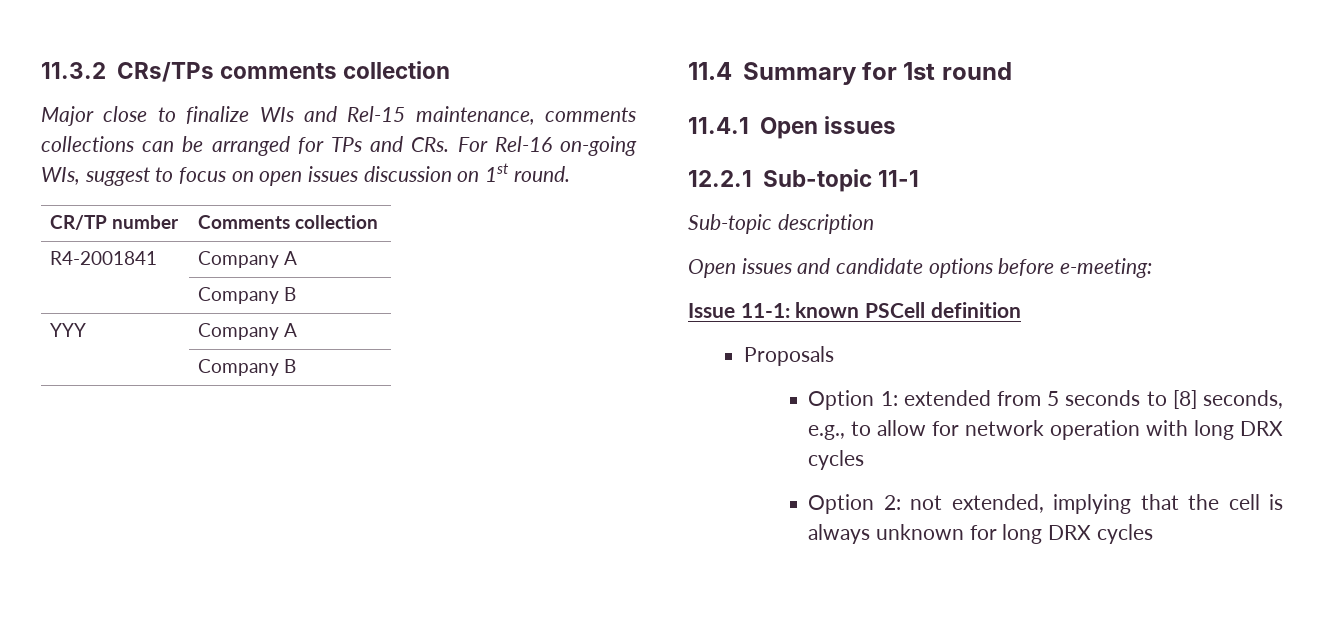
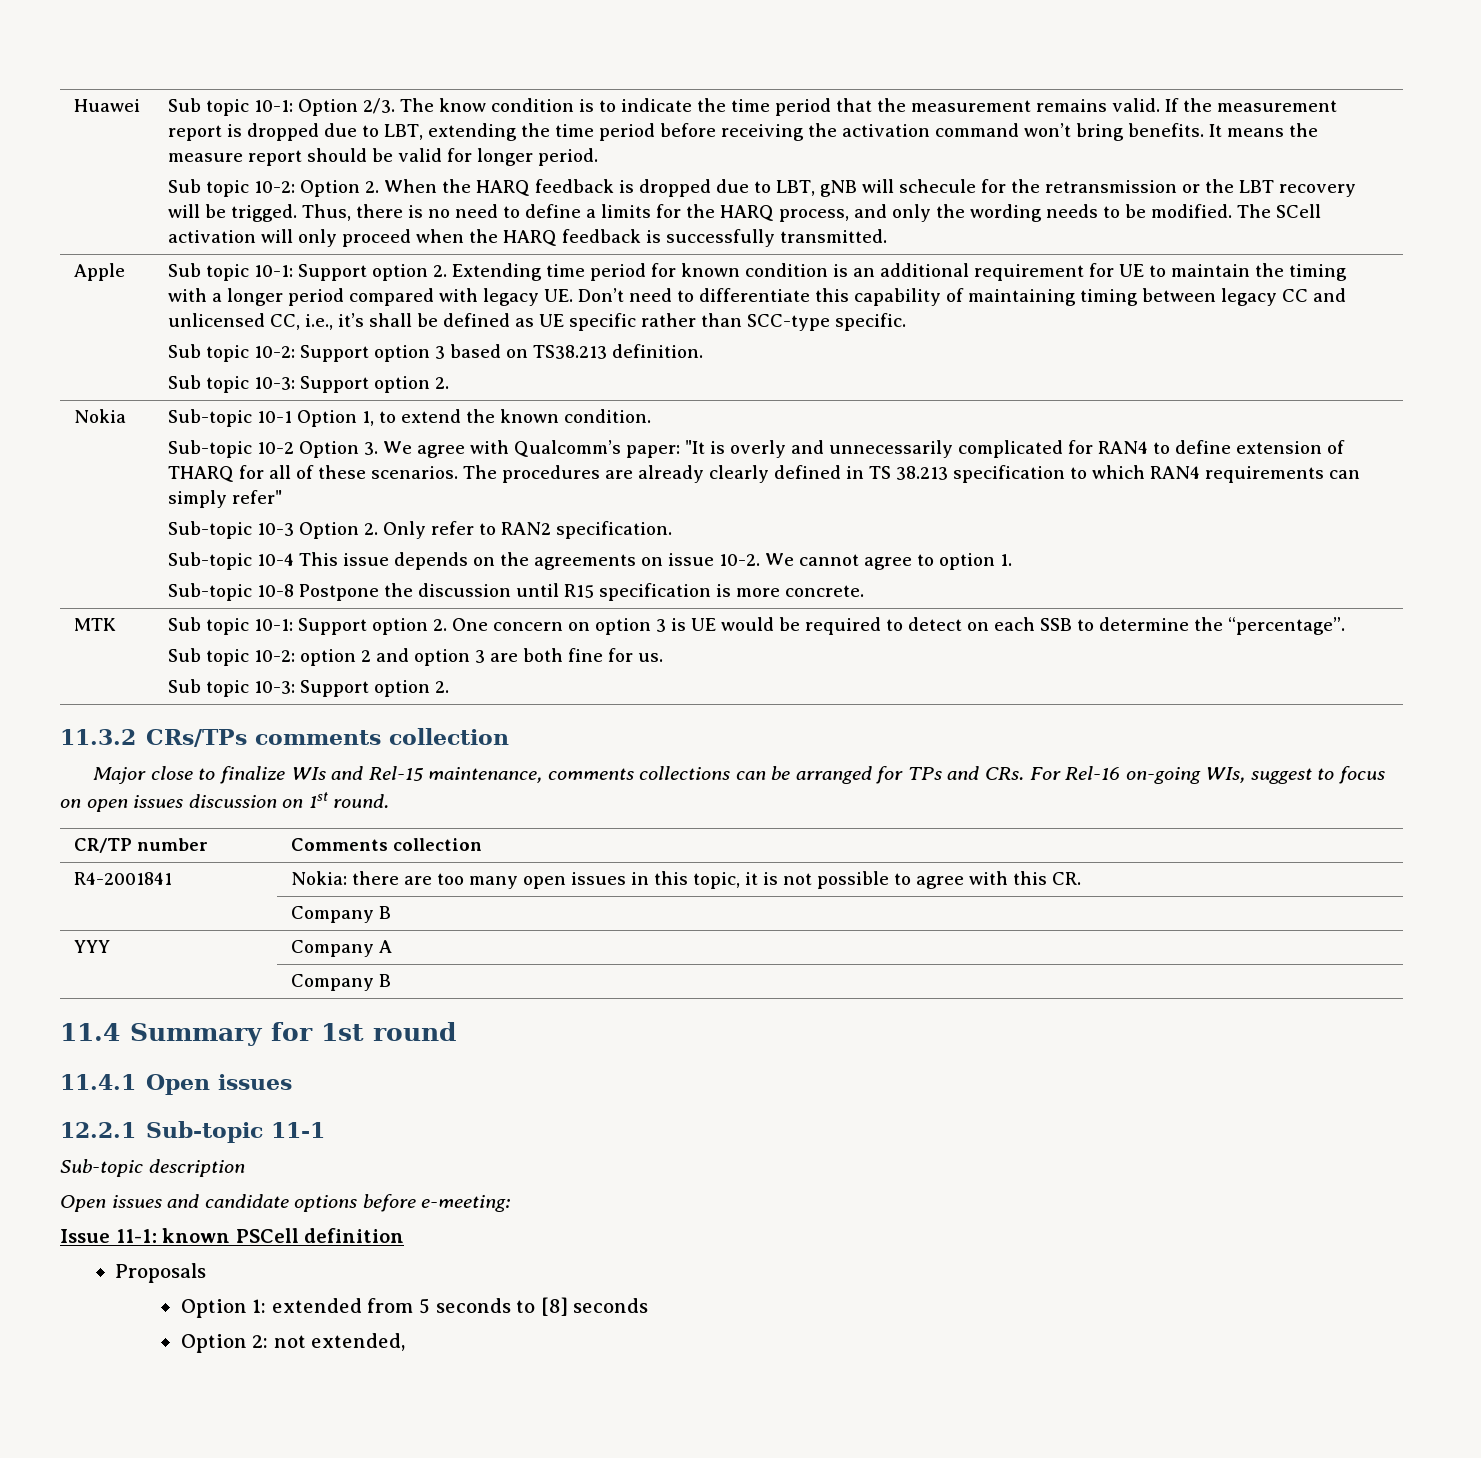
+ Huawei | Sub topic 10-1: Option 2/3. The know condition is to indicate the time period that the measurement remains valid. If the measurement report is dropped due to LBT, extending the time period before receiving the activation command won’t bring benefits. It means the measure report should be valid for longer period.
+ Sub topic 10-2: Option 2. When the HARQ feedback is dropped due to LBT, gNB will schecule for the retransmission or the LBT recovery will be trigged. Thus, there is no need to define a limits for the HARQ process, and only the wording needs to be modified. The SCell activation will only proceed when the HARQ feedback is successfully transmitted.
+ Apple | Sub topic 10-1: Support option 2. Extending time period for known condition is an additional requirement for UE to maintain the timing with a longer period compared with legacy UE. Don’t need to differentiate this capability of maintaining timing between legacy CC and unlicensed CC, i.e., it’s shall be defined as UE specific rather than SCC-type specific.
+ Sub topic 10-2: Support option 3 based on TS38.213 definition.
+ Sub topic 10-3: Support option 2.
+ Nokia | Sub-topic 10-1 Option 1, to extend the known condition.
+ Sub-topic 10-2 Option 3. We agree with Qualcomm’s paper: "It is overly and unnecessarily complicated for RAN4 to define extension of THARQ for all of these scenarios. The procedures are already clearly defined in TS 38.213 specification to which RAN4 requirements can simply refer"
+ Sub-topic 10-3 Option 2. Only refer to RAN2 specification.
+ Sub-topic 10-4 This issue depends on the agreements on issue 10-2. We cannot agree to option 1.
+ Sub-topic 10-8 Postpone the discussion until R15 specification is more concrete.
+ MTK | Sub topic 10-1: Support option 2. One concern on option 3 is UE would be required to detect on each SSB to determine the “percentage”.
+ Sub topic 10-2: option 2 and option 3 are both fine for us.
+ Sub topic 10-3: Support option 2.
- R4-2001841 | Company A
+ R4-2001841 | Nokia: there are too many open issues in this topic, it is not possible to agree with this CR.
- Option 1: extended from 5 seconds to [8] seconds, e.g., to allow for network operation with long DRX cycles
- Option 2: not extended, implying that the cell is always unknown for long DRX cycles
+ Option 1: extended from 5 seconds to [8] seconds
+ Option 2: not extended,

